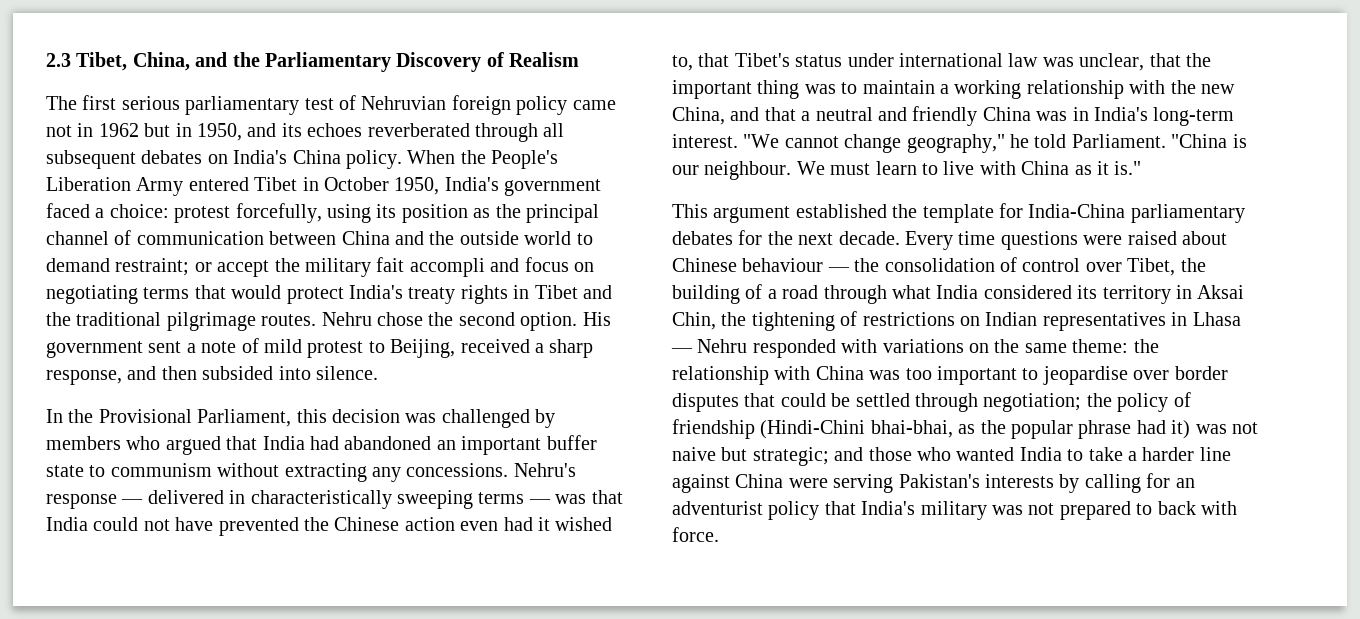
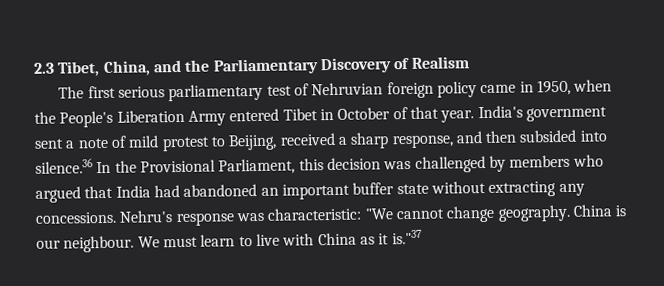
- The first serious parliamentary test of Nehruvian foreign policy came not in 1962 but in 1950, and its echoes reverberated through all subsequent debates on India's China policy. When the People's Liberation Army entered Tibet in October 1950, India's government faced a choice: protest forcefully, using its position as the principal channel of communication between China and the outside world to demand restraint; or accept the military fait accompli and focus on negotiating terms that would protect India's treaty rights in Tibet and the traditional pilgrimage routes. Nehru chose the second option. His government sent a note of mild protest to Beijing, received a sharp response, and then subsided into silence.
- In the Provisional Parliament, this decision was challenged by members who argued that India had abandoned an important buffer state to communism without extracting any concessions.
+ The first serious parliamentary test of Nehruvian foreign policy came in 1950, when the People's Liberation Army entered Tibet in October of that year. India's government sent a note of mild protest to Beijing, received a sharp response, and then subsided into silence.36 In the Provisional Parliament, this decision was challenged by members who argued that India had abandoned an important buffer state without extracting any concessions.
- Nehru's response — delivered in characteristically sweeping terms — was that India could not have prevented the Chinese action even had it wished to, that Tibet's status under international law was unclear, that the important thing was to maintain a working relationship with the new China, and that a neutral and friendly China was in India's long-term interest. "We cannot change geography," he told Parliament. "China is our neighbour.
+ Nehru's response was characteristic: "We cannot change geography. China is our neighbour.
- We must learn to live with China as it is."
- This argument established the template for India-China parliamentary debates for the next decade. Every time questions were raised about Chinese behaviour — the consolidation of control over Tibet, the building of a road through what India considered its territory in Aksai Chin, the tightening of restrictions on Indian representatives in Lhasa — Nehru responded with variations on the same theme: the relationship with China was too important to jeopardise over border disputes that could be settled through negotiation; the policy of friendship (Hindi-Chini bhai-bhai, as the popular phrase had it) was not naive but strategic; and those who wanted India to take a harder line against China were serving Pakistan's interests by calling for an adventurist policy that India's military was not prepared to back with force.
+ We must learn to live with China as it is."37

